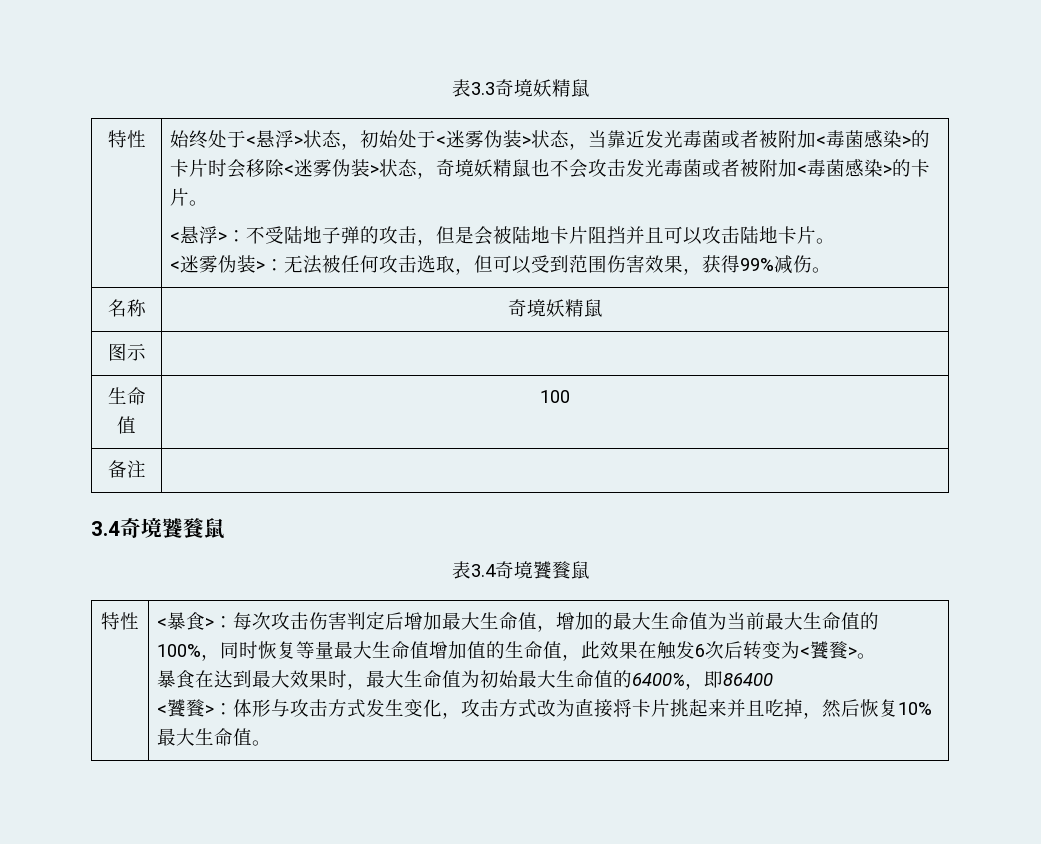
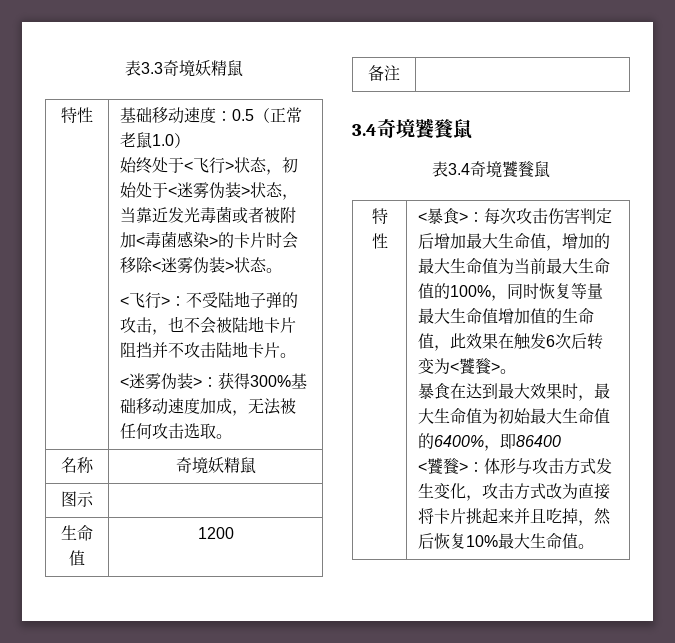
+ 基础移动速度：0.5（正常老鼠1.0）
- 始终处于<悬浮>状态，初始处于<迷雾伪装>状态，当靠近发光毒菌或者被附加<毒菌感染>的卡片时会移除<迷雾伪装>状态，奇境妖精鼠也不会攻击发光毒菌或者被附加<毒菌感染>的卡片。
- <悬浮>：不受陆地子弹的攻击，但是会被陆地卡片阻挡并且可以攻击陆地卡片。
+ 始终处于<飞行>状态，初始处于<迷雾伪装>状态，当靠近发光毒菌或者被附加<毒菌感染>的卡片时会移除<迷雾伪装>状态。
+ <飞行>：不受陆地子弹的攻击，也不会被陆地卡片阻挡并不攻击陆地卡片。
- <迷雾伪装>：无法被任何攻击选取，但可以受到范围伤害效果，获得99%减伤。
+ <迷雾伪装>：获得300%基础移动速度加成，无法被任何攻击选取。
- 生命值 | 100
+ 生命值 | 1200

